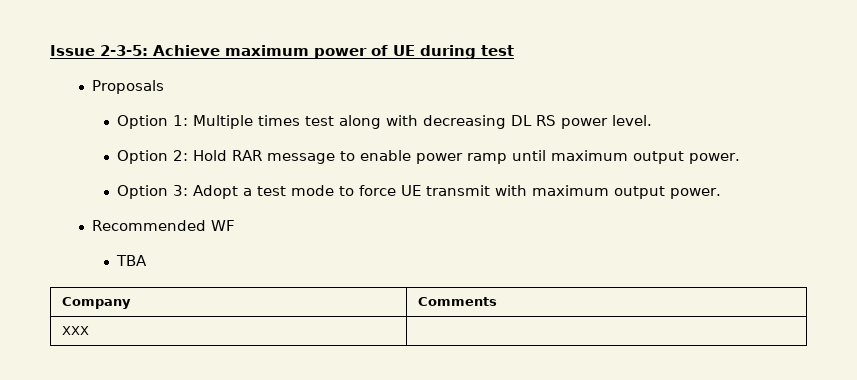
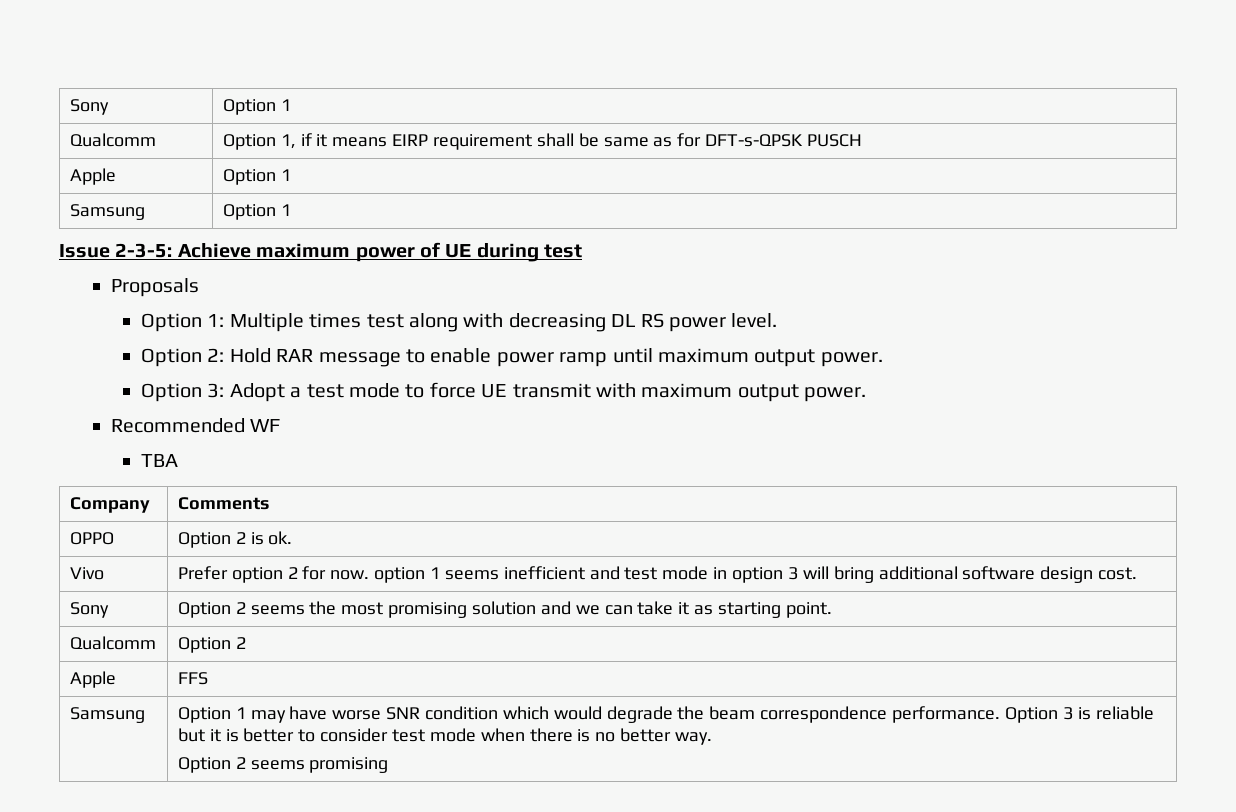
+ Sony | Option 1
+ Qualcomm | Option 1, if it means EIRP requirement shall be same as for DFT-s-QPSK PUSCH
+ Apple | Option 1
+ Samsung | Option 1
- XXX |
+ OPPO | Option 2 is ok.
+ Vivo | Prefer option 2 for now. option 1 seems inefficient and test mode in option 3 will bring additional software design cost.
+ Sony | Option 2 seems the most promising solution and we can take it as starting point.
+ Qualcomm | Option 2
+ Apple | FFS
+ Samsung | Option 1 may have worse SNR condition which would degrade the beam correspondence performance. Option 3 is reliable but it is better to consider test mode when there is no better way.
+ Option 2 seems promising

